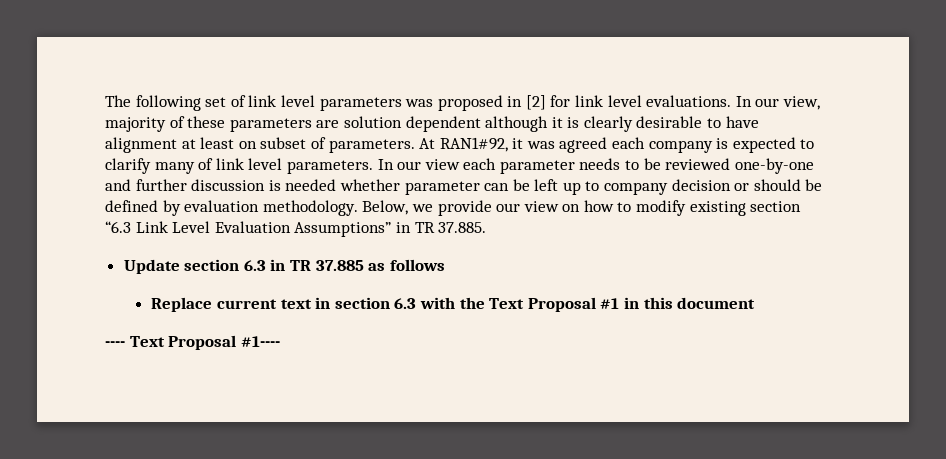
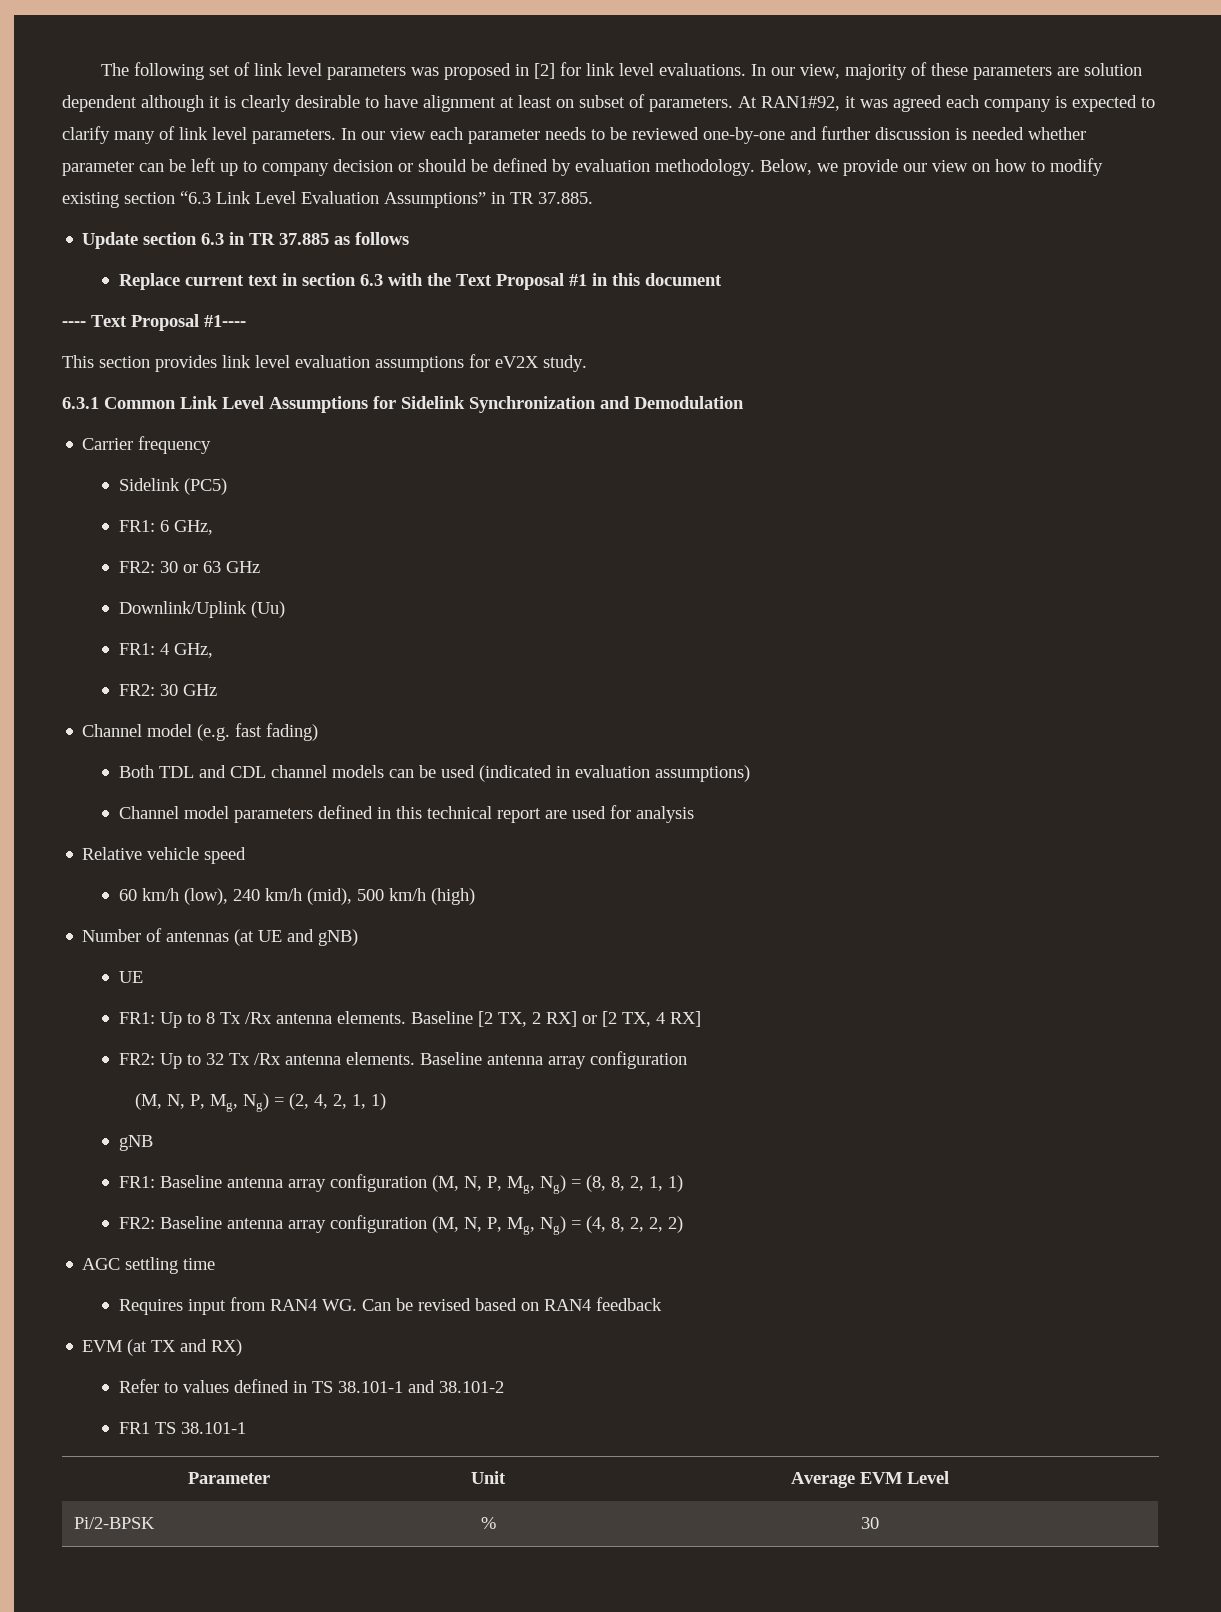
+ This section provides link level evaluation assumptions for eV2X study.
+ 6.3.1 Common Link Level Assumptions for Sidelink Synchronization and Demodulation
+ Carrier frequency
+ Sidelink (PC5)
+ FR1: 6 GHz,
+ FR2: 30 or 63 GHz
+ Downlink/Uplink (Uu)
+ FR1: 4 GHz,
+ FR2: 30 GHz
+ Channel model (e.g. fast fading)
+ Both TDL and CDL channel models can be used (indicated in evaluation assumptions)
+ Channel model parameters defined in this technical report are used for analysis
+ Relative vehicle speed
+ 60 km/h (low), 240 km/h (mid), 500 km/h (high)
+ Number of antennas (at UE and gNB)
+ UE
+ FR1: Up to 8 Tx /Rx antenna elements. Baseline [2 TX, 2 RX] or [2 TX, 4 RX]
+ FR2: Up to 32 Tx /Rx antenna elements. Baseline antenna array configuration
+ (M, N, P, Mg, Ng) = (2, 4, 2, 1, 1)
+ gNB
+ FR1: Baseline antenna array configuration (M, N, P, Mg, Ng) = (8, 8, 2, 1, 1)
+ FR2: Baseline antenna array configuration (M, N, P, Mg, Ng) = (4, 8, 2, 2, 2)
+ AGC settling time
+ Requires input from RAN4 WG. Can be revised based on RAN4 feedback
+ EVM (at TX and RX)
+ Refer to values defined in TS 38.101-1 and 38.101-2
+ FR1 TS 38.101-1
+ Parameter | Unit | Average EVM Level
+ Pi/2-BPSK | % | 30

